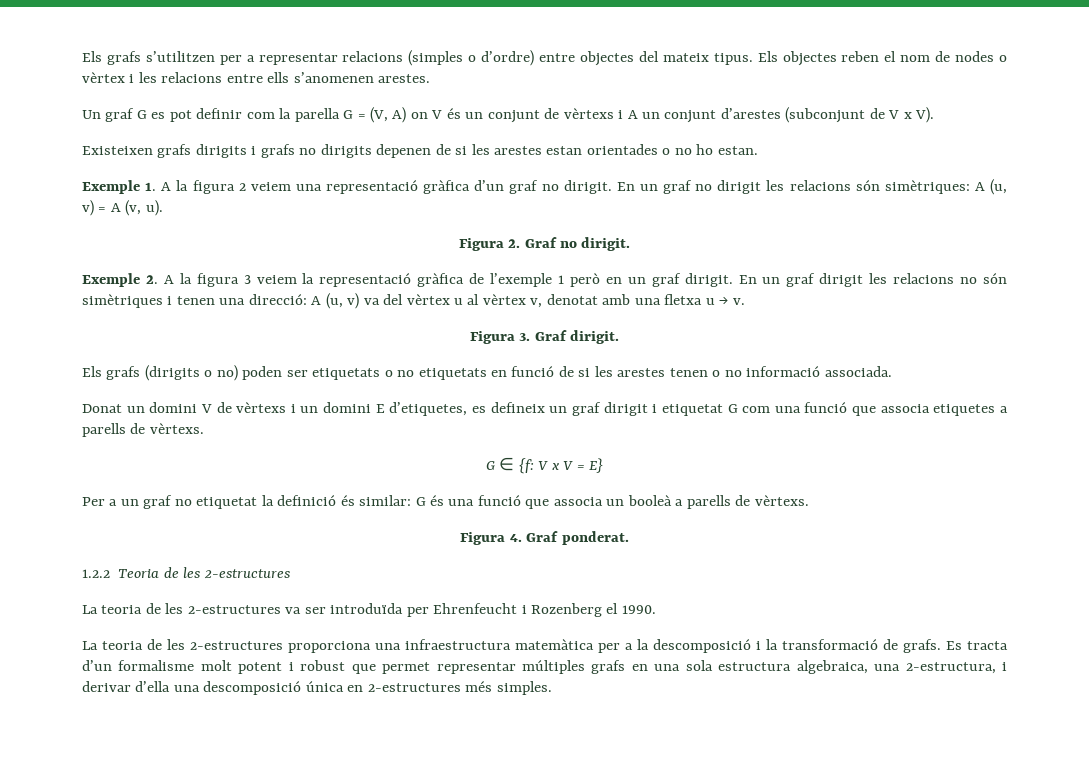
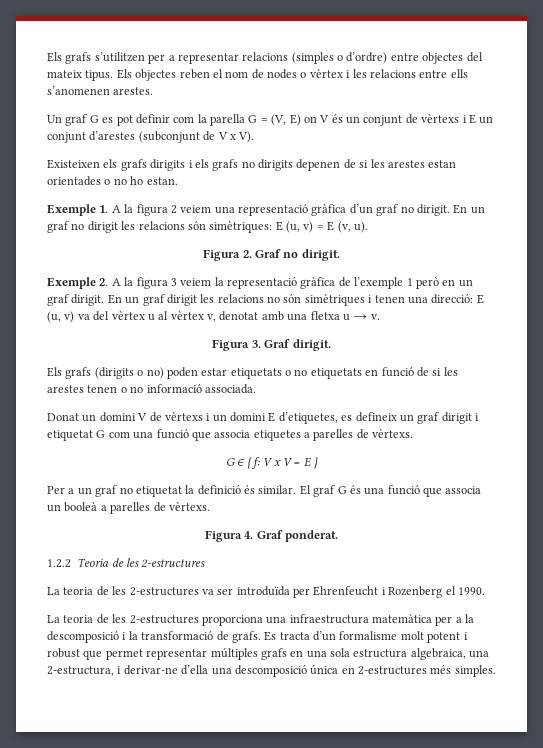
- Un graf G es pot definir com la parella G = (V, A) on V és un conjunt de vèrtexs i A un conjunt d’arestes (subconjunt de V x V).
+ Un graf G es pot definir com la parella G = (V, E) on V és un conjunt de vèrtexs i E un conjunt d’arestes (subconjunt de V x V).
- Existeixen grafs dirigits i grafs no dirigits depenen de si les arestes estan orientades o no ho estan.
+ Existeixen els grafs dirigits i els grafs no dirigits depenen de si les arestes estan orientades o no ho estan.
- En un graf no dirigit les relacions són simètriques: A (u, v) = A (v, u).
+ En un graf no dirigit les relacions són simètriques: E (u, v) = E (v, u).
- En un graf dirigit les relacions no són simètriques i tenen una direcció: A (u, v) va del vèrtex u al vèrtex v, denotat amb una fletxa u → v.
+ En un graf dirigit les relacions no són simètriques i tenen una direcció: E (u, v) va del vèrtex u al vèrtex v, denotat amb una fletxa u → v.
- Els grafs (dirigits o no) poden ser etiquetats o no etiquetats en funció de si les arestes tenen o no informació associada.
+ Els grafs (dirigits o no) poden estar etiquetats o no etiquetats en funció de si les arestes tenen o no informació associada.
- Donat un domini V de vèrtexs i un domini E d’etiquetes, es defineix un graf dirigit i etiquetat G com una funció que associa etiquetes a parells de vèrtexs.
+ Donat un domini V de vèrtexs i un domini E d’etiquetes, es defineix un graf dirigit i etiquetat G com una funció que associa etiquetes a parelles de vèrtexs.
- G ∈ {f: V x V = E}
+ G ∈ { f: V x V = E }
- Per a un graf no etiquetat la definició és similar: G és una funció que associa un booleà a parells de vèrtexs.
+ Per a un graf no etiquetat la definició és similar. El graf G és una funció que associa un booleà a parelles de vèrtexs.
- Es tracta d’un formalisme molt potent i robust que permet representar múltiples grafs en una sola estructura algebraica, una 2-estructura, i derivar d’ella una descomposició única en 2-estructures més simples.
+ Es tracta d’un formalisme molt potent i robust que permet representar múltiples grafs en una sola estructura algebraica, una 2-estructura, i derivar-ne d’ella una descomposició única en 2-estructures més simples.

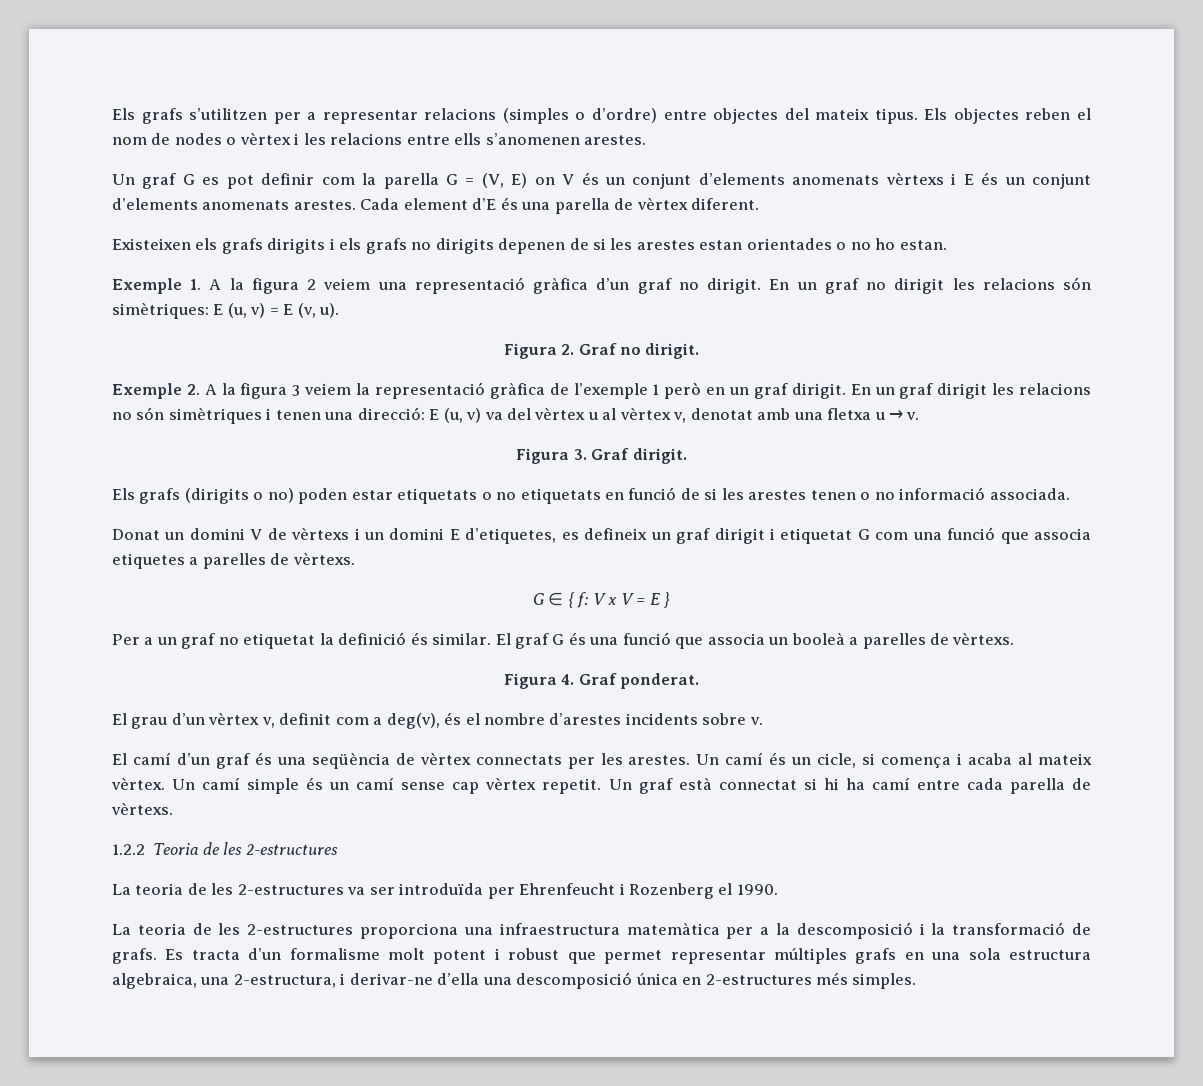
- Un graf G es pot definir com la parella G = (V, E) on V és un conjunt de vèrtexs i E un conjunt d’arestes (subconjunt de V x V).
+ Un graf G es pot definir com la parella G = (V, E) on V és un conjunt d’elements anomenats vèrtexs i E és un conjunt d’elements anomenats arestes. Cada element d’E és una parella de vèrtex diferent.
+ El grau d’un vèrtex v, definit com a deg(v), és el nombre d’arestes incidents sobre v.
+ El camí d’un graf és una seqüència de vèrtex connectats per les arestes. Un camí és un cicle, si comença i acaba al mateix vèrtex. Un camí simple és un camí sense cap vèrtex repetit. Un graf està connectat si hi ha camí entre cada parella de vèrtexs.

